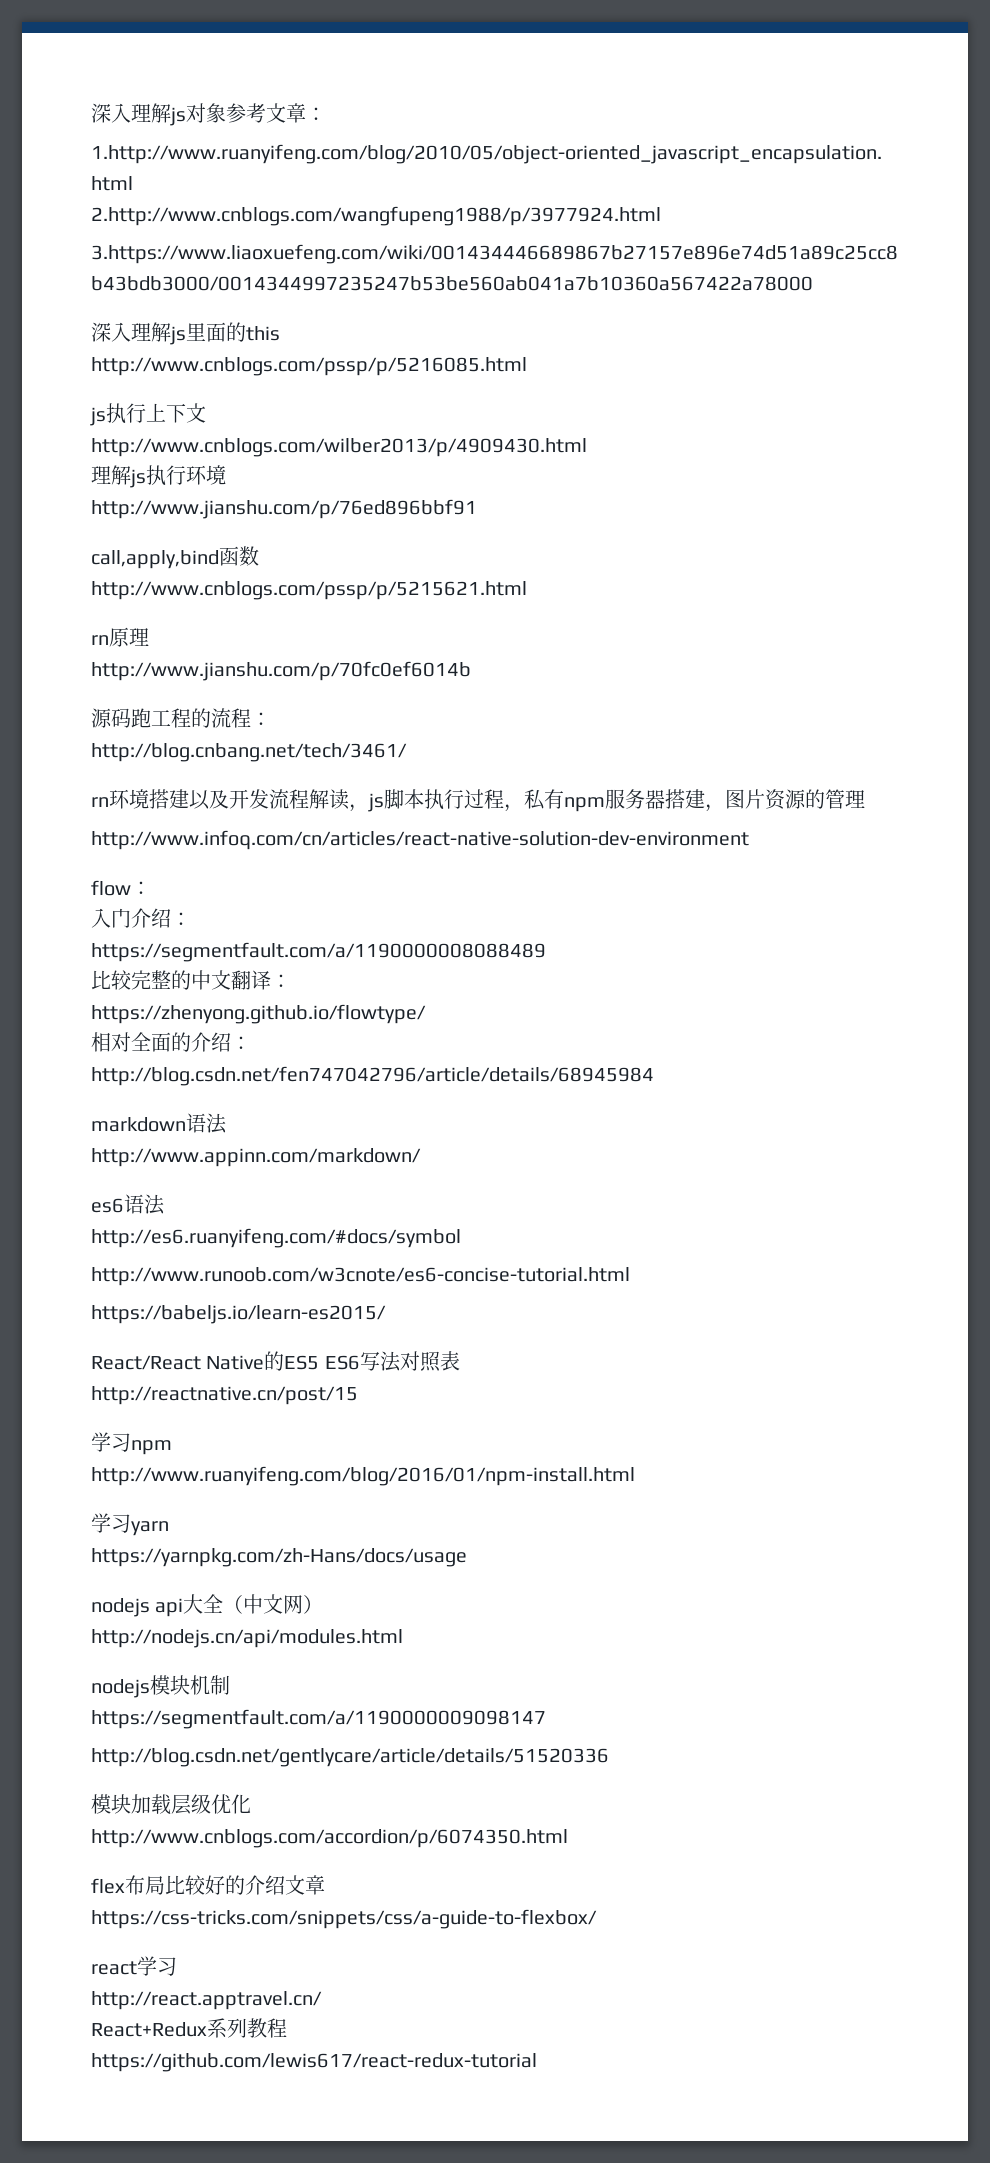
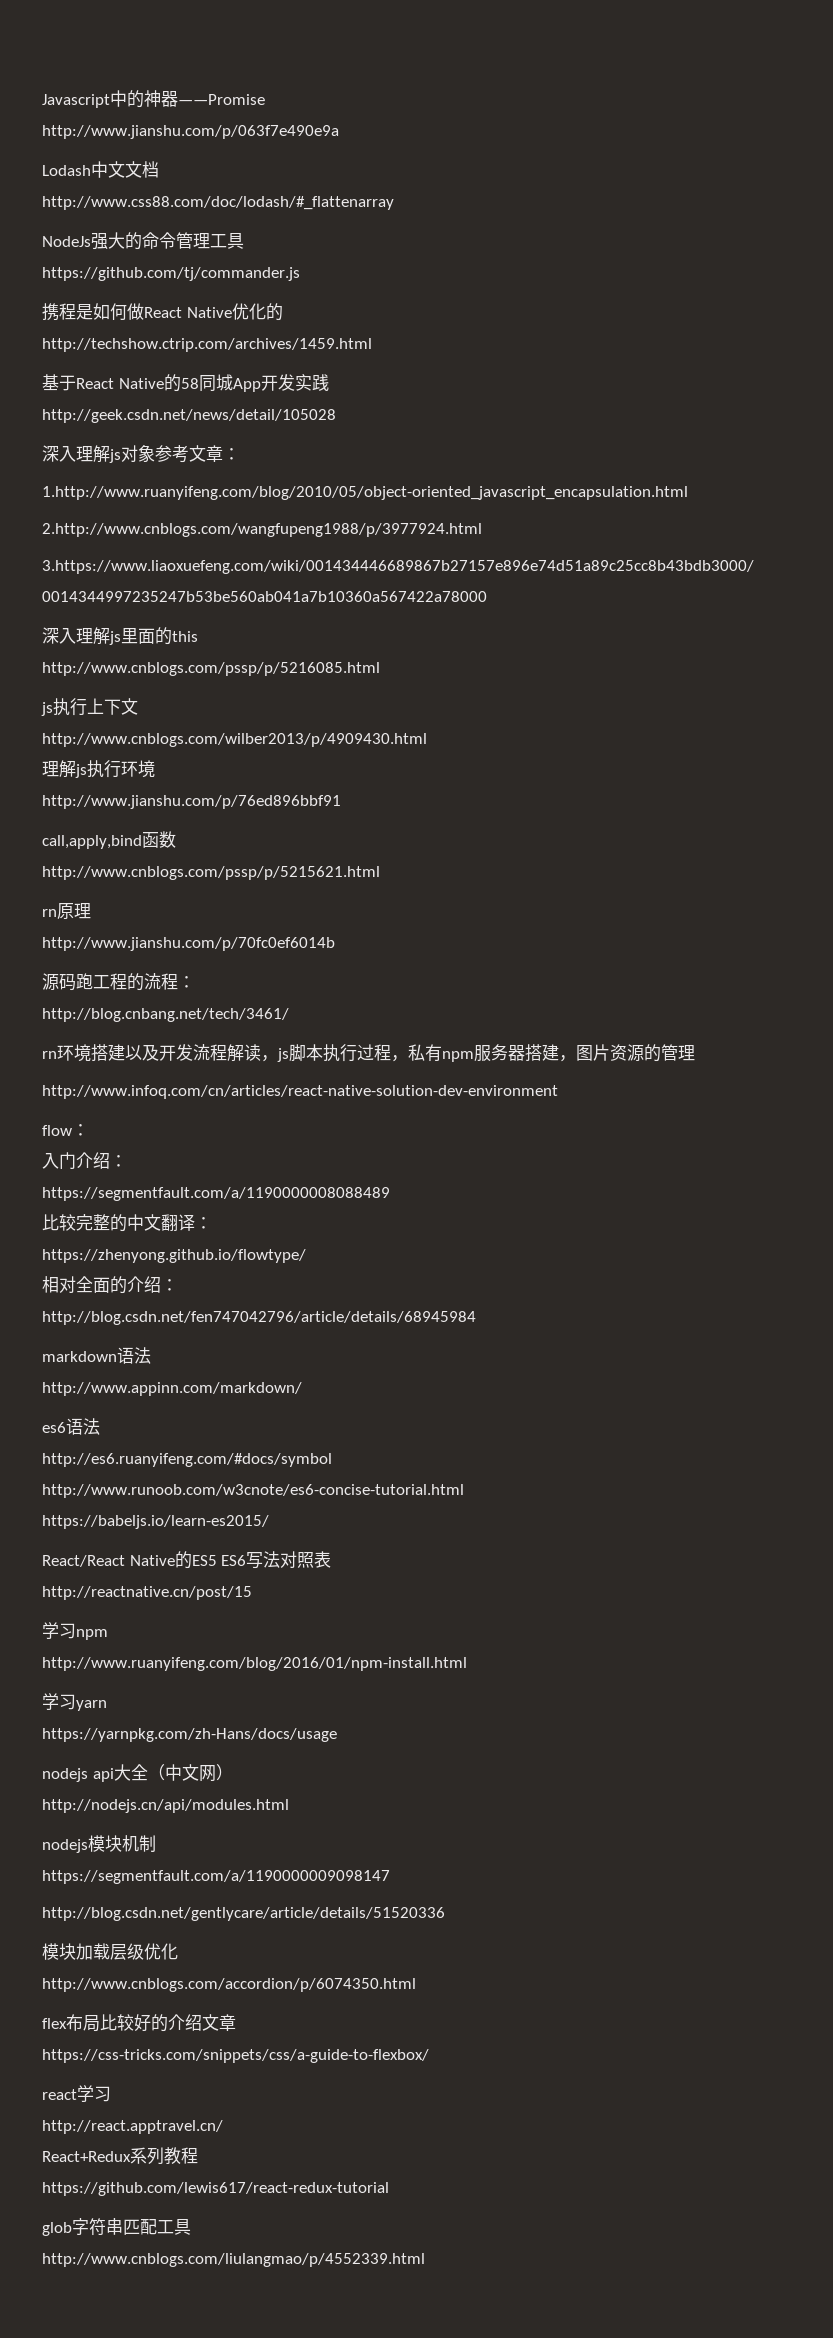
+ Javascript中的神器——Promise
+ http://www.jianshu.com/p/063f7e490e9a
+ Lodash中文文档
+ http://www.css88.com/doc/lodash/#_flattenarray
+ NodeJs强大的命令管理工具
+ https://github.com/tj/commander.js
+ 携程是如何做React Native优化的
+ http://techshow.ctrip.com/archives/1459.html
+ 基于React Native的58同城App开发实践
+ http://geek.csdn.net/news/detail/105028
+ glob字符串匹配工具
+ http://www.cnblogs.com/liulangmao/p/4552339.html

